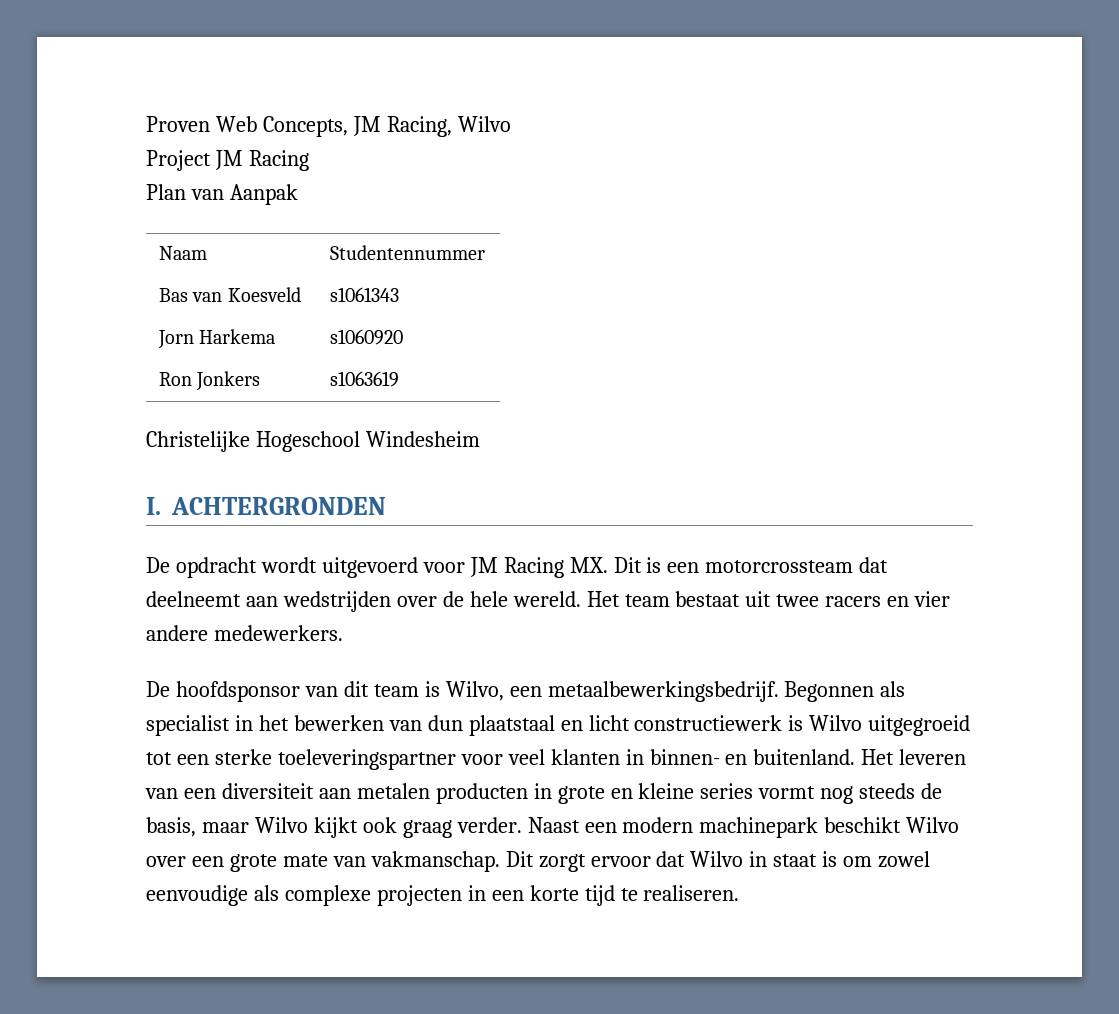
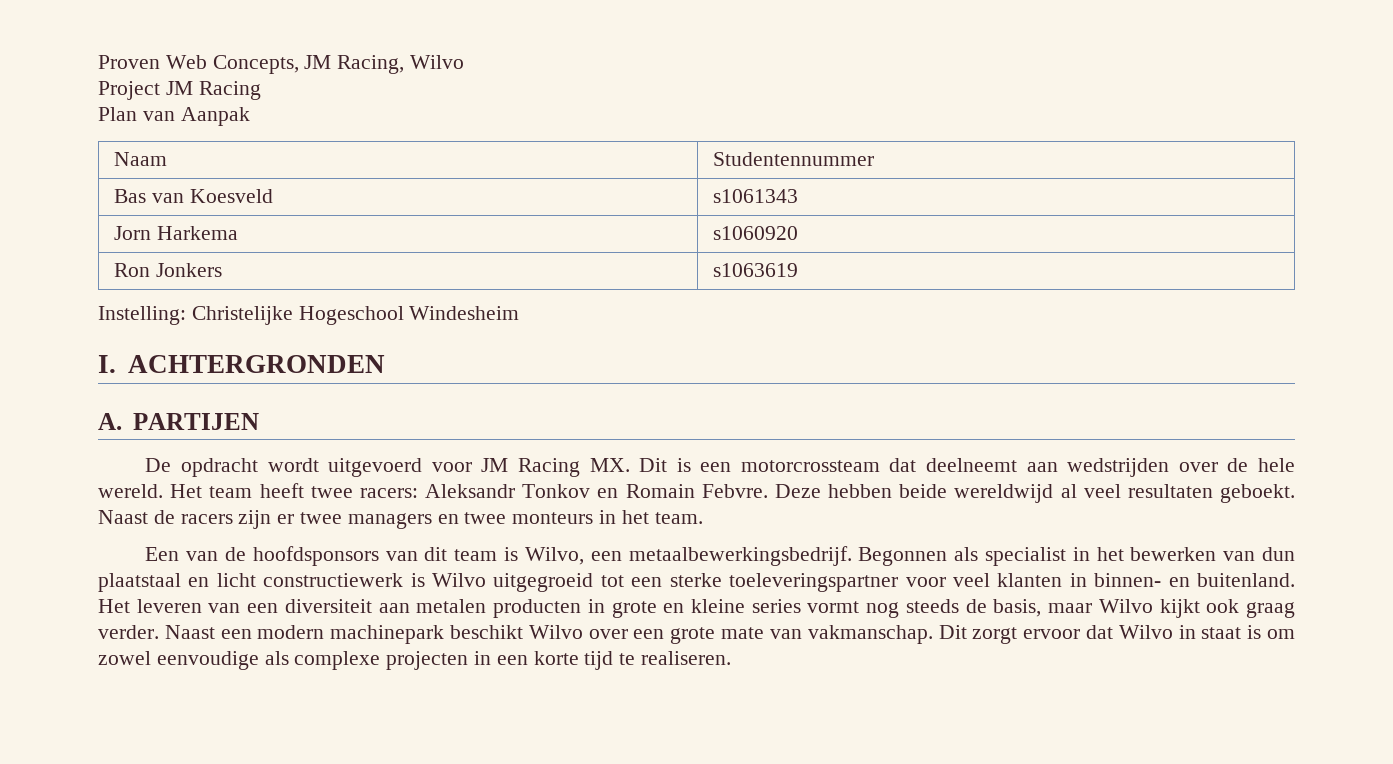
- Christelijke Hogeschool Windesheim
+ Instelling: Christelijke Hogeschool Windesheim
+ A. PARTIJEN
- Het team bestaat uit twee racers en vier andere medewerkers.
- De hoofdsponsor van dit team is Wilvo, een metaalbewerkingsbedrijf.
+ Het team heeft twee racers: Aleksandr Tonkov en Romain Febvre. Deze hebben beide wereldwijd al veel resultaten geboekt. Naast de racers zijn er twee managers en twee monteurs in het team.
+ Een van de hoofdsponsors van dit team is Wilvo, een metaalbewerkingsbedrijf.

